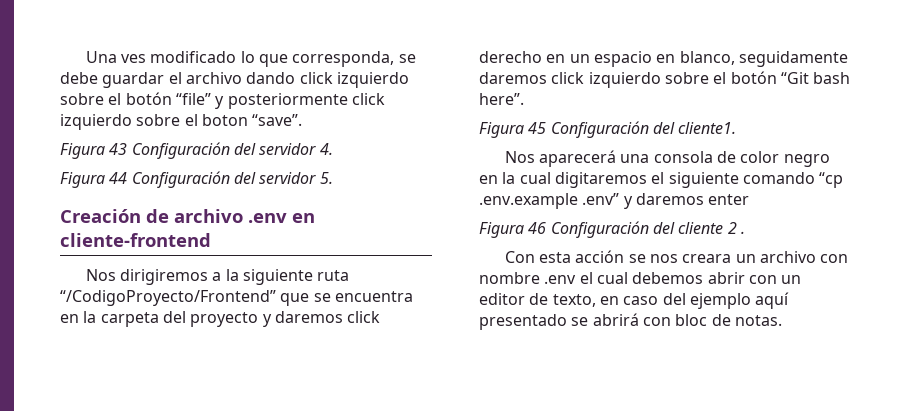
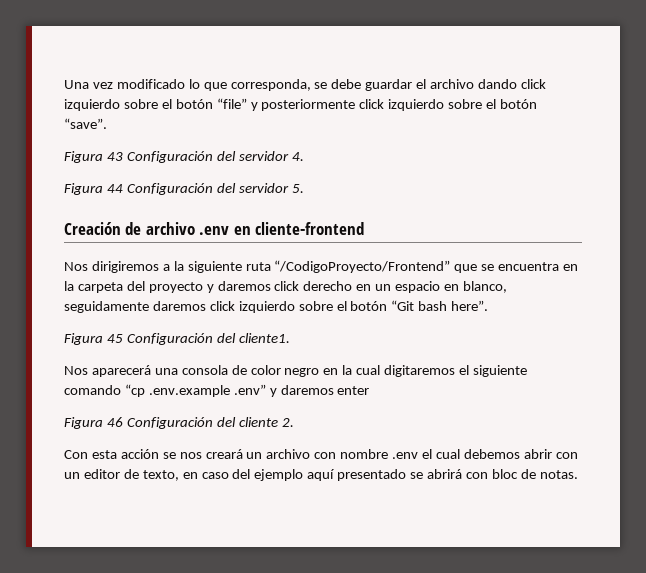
- Una ves modificado lo que corresponda, se debe guardar el archivo dando click izquierdo sobre el botón “file” y posteriormente click izquierdo sobre el boton “save”.
+ Una vez modificado lo que corresponda, se debe guardar el archivo dando click izquierdo sobre el botón “file” y posteriormente click izquierdo sobre el botón “save”.
- Figura 46 Configuración del cliente 2 .
+ Figura 46 Configuración del cliente 2.
- Con esta acción se nos creara un archivo con nombre .env el cual debemos abrir con un editor de texto, en caso del ejemplo aquí presentado se abrirá con bloc de notas.
+ Con esta acción se nos creará un archivo con nombre .env el cual debemos abrir con un editor de texto, en caso del ejemplo aquí presentado se abrirá con bloc de notas.

